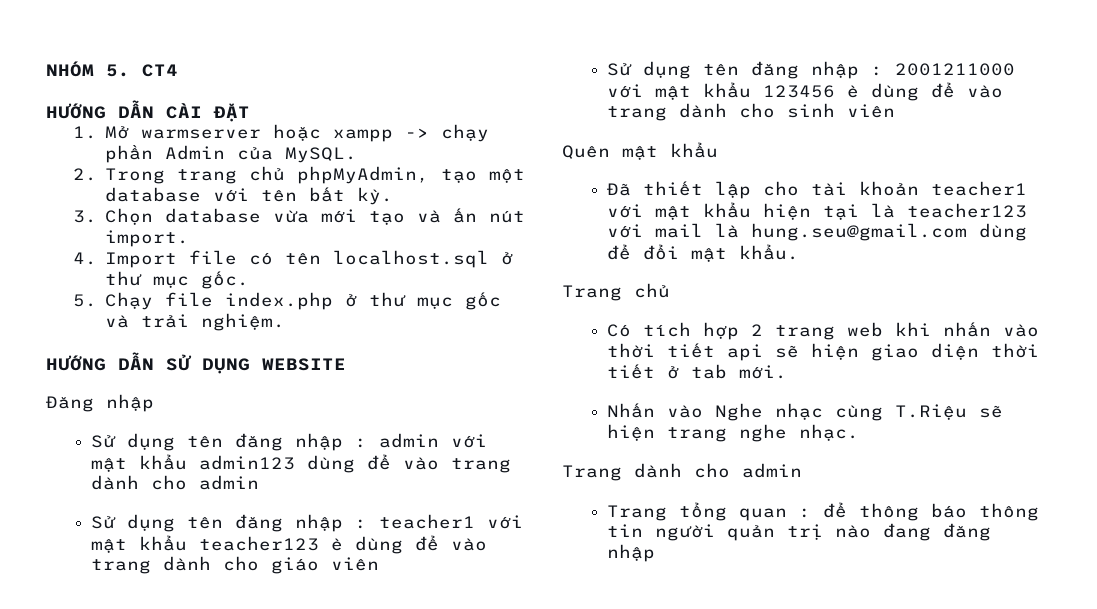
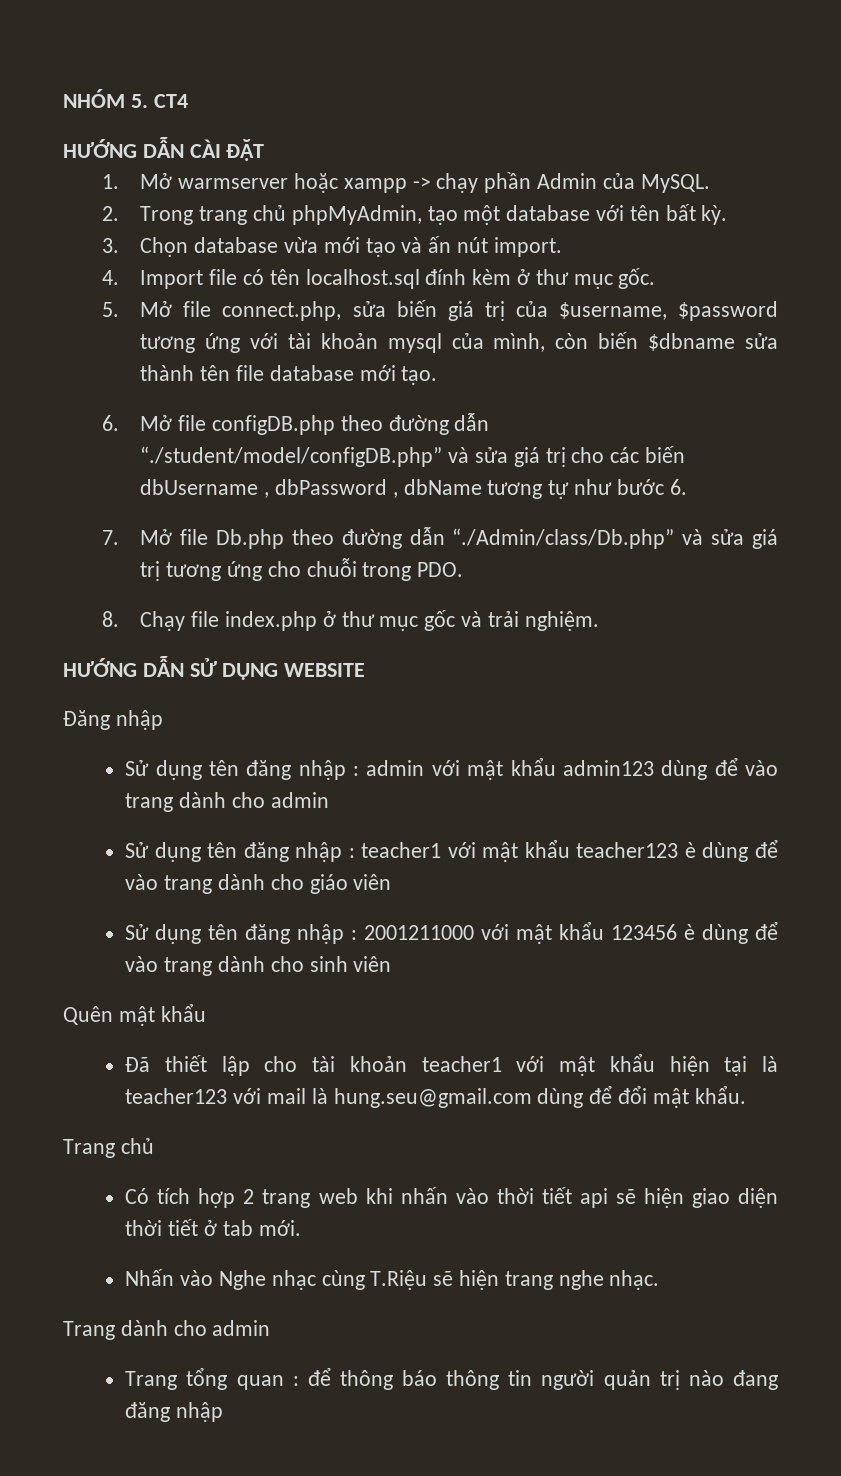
- 4. Import file có tên localhost.sql ở thư mục gốc.
+ 4. Import file có tên localhost.sql đính kèm ở thư mục gốc.
- 5. Chạy file index.php ở thư mục gốc và trải nghiệm.
+ 5. Mở file connect.php, sửa biến giá trị của $username, $password tương ứng với tài khoản mysql của mình, còn biến $dbname sửa thành tên file database mới tạo.
+ 6. Mở file configDB.php theo đường dẫn “./student/model/configDB.php” và sửa giá trị cho các biến dbUsername , dbPassword , dbName tương tự như bước 6.
+ 7. Mở file Db.php theo đường dẫn “./Admin/class/Db.php” và sửa giá trị tương ứng cho chuỗi trong PDO.
+ 8. Chạy file index.php ở thư mục gốc và trải nghiệm.

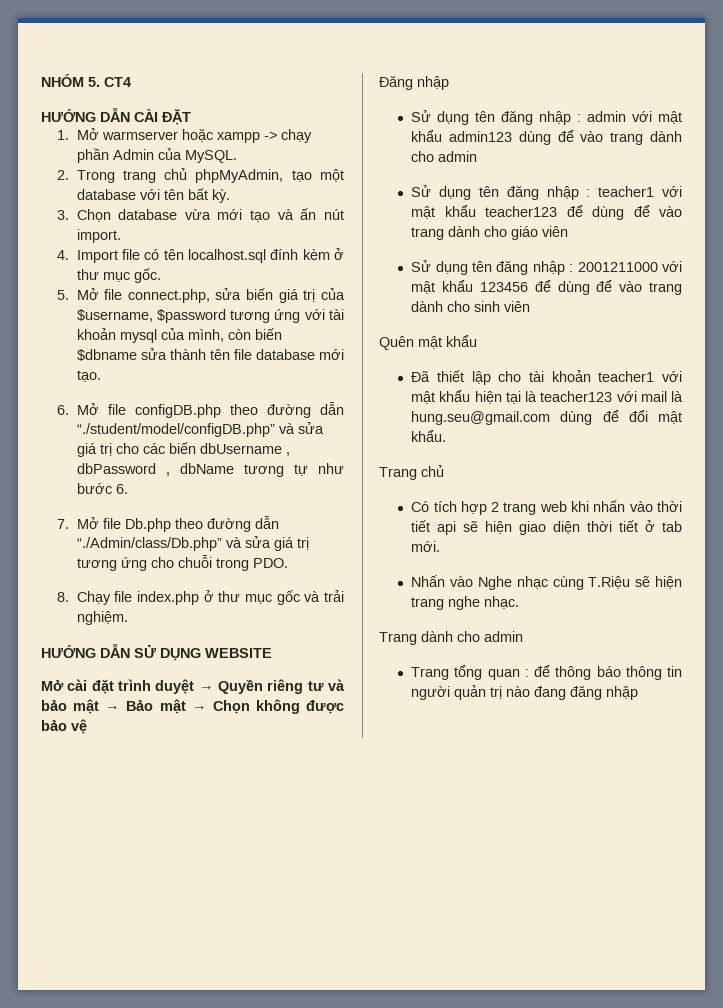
+ Mở cài đặt trình duyệt → Quyền riêng tư và bảo mật → Bảo mật → Chọn không được bảo vệ
- Sử dụng tên đăng nhập : teacher1 với mật khẩu teacher123 è dùng để vào trang dành cho giáo viên
+ Sử dụng tên đăng nhập : teacher1 với mật khẩu teacher123 để dùng để vào trang dành cho giáo viên
- Sử dụng tên đăng nhập : 2001211000 với mật khẩu 123456 è dùng để vào trang dành cho sinh viên
+ Sử dụng tên đăng nhập : 2001211000 với mật khẩu 123456 để dùng để vào trang dành cho sinh viên

